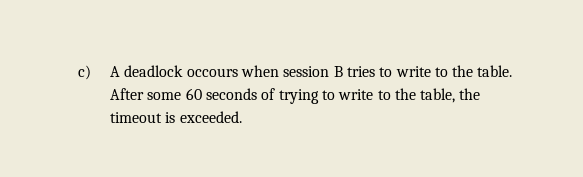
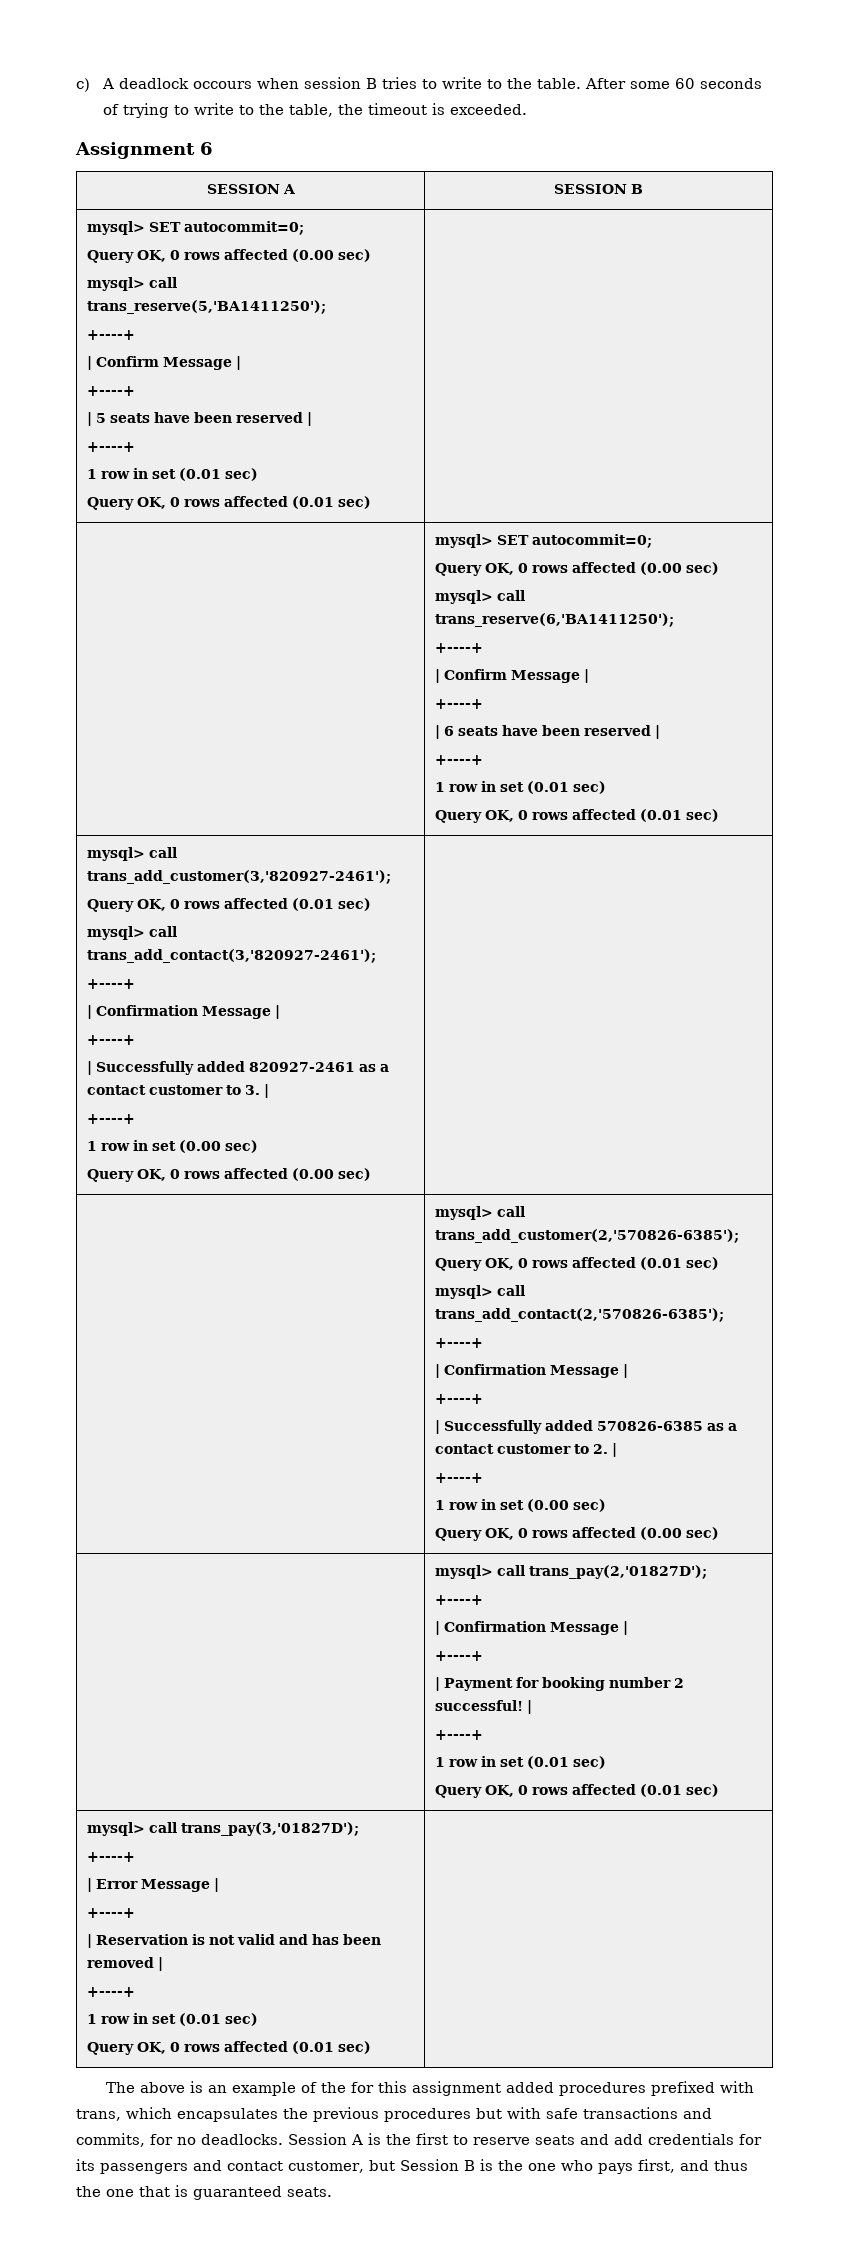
+ Assignment 6
+ SESSION A | SESSION B
+ mysql> SET autocommit=0;
+ Query OK, 0 rows affected (0.00 sec)
+ mysql> call trans_reserve(5,'BA1411250');
+ +----+
+ | Confirm Message |
+ +----+
+ | 5 seats have been reserved |
+ +----+
+ 1 row in set (0.01 sec)
+ Query OK, 0 rows affected (0.01 sec) |
+ | mysql> SET autocommit=0;
+ Query OK, 0 rows affected (0.00 sec)
+ mysql> call trans_reserve(6,'BA1411250');
+ +----+
+ | Confirm Message |
+ +----+
+ | 6 seats have been reserved |
+ +----+
+ 1 row in set (0.01 sec)
+ Query OK, 0 rows affected (0.01 sec)
+ mysql> call trans_add_customer(3,'820927-2461');
+ Query OK, 0 rows affected (0.01 sec)
+ mysql> call trans_add_contact(3,'820927-2461');
+ +----+
+ | Confirmation Message |
+ +----+
+ | Successfully added 820927-2461 as a contact customer to 3. |
+ +----+
+ 1 row in set (0.00 sec)
+ Query OK, 0 rows affected (0.00 sec) |
+ | mysql> call trans_add_customer(2,'570826-6385');
+ Query OK, 0 rows affected (0.01 sec)
+ mysql> call trans_add_contact(2,'570826-6385');
+ +----+
+ | Confirmation Message |
+ +----+
+ | Successfully added 570826-6385 as a contact customer to 2. |
+ +----+
+ 1 row in set (0.00 sec)
+ Query OK, 0 rows affected (0.00 sec)
+ | mysql> call trans_pay(2,'01827D');
+ +----+
+ | Confirmation Message |
+ +----+
+ | Payment for booking number 2 successful! |
+ +----+
+ 1 row in set (0.01 sec)
+ Query OK, 0 rows affected (0.01 sec)
+ mysql> call trans_pay(3,'01827D');
+ +----+
+ | Error Message |
+ +----+
+ | Reservation is not valid and has been removed |
+ +----+
+ 1 row in set (0.01 sec)
+ Query OK, 0 rows affected (0.01 sec) |
+ The above is an example of the for this assignment added procedures prefixed with trans, which encapsulates the previous procedures but with safe transactions and commits, for no deadlocks. Session A is the first to reserve seats and add credentials for its passengers and contact customer, but Session B is the one who pays first, and thus the one that is guaranteed seats.

